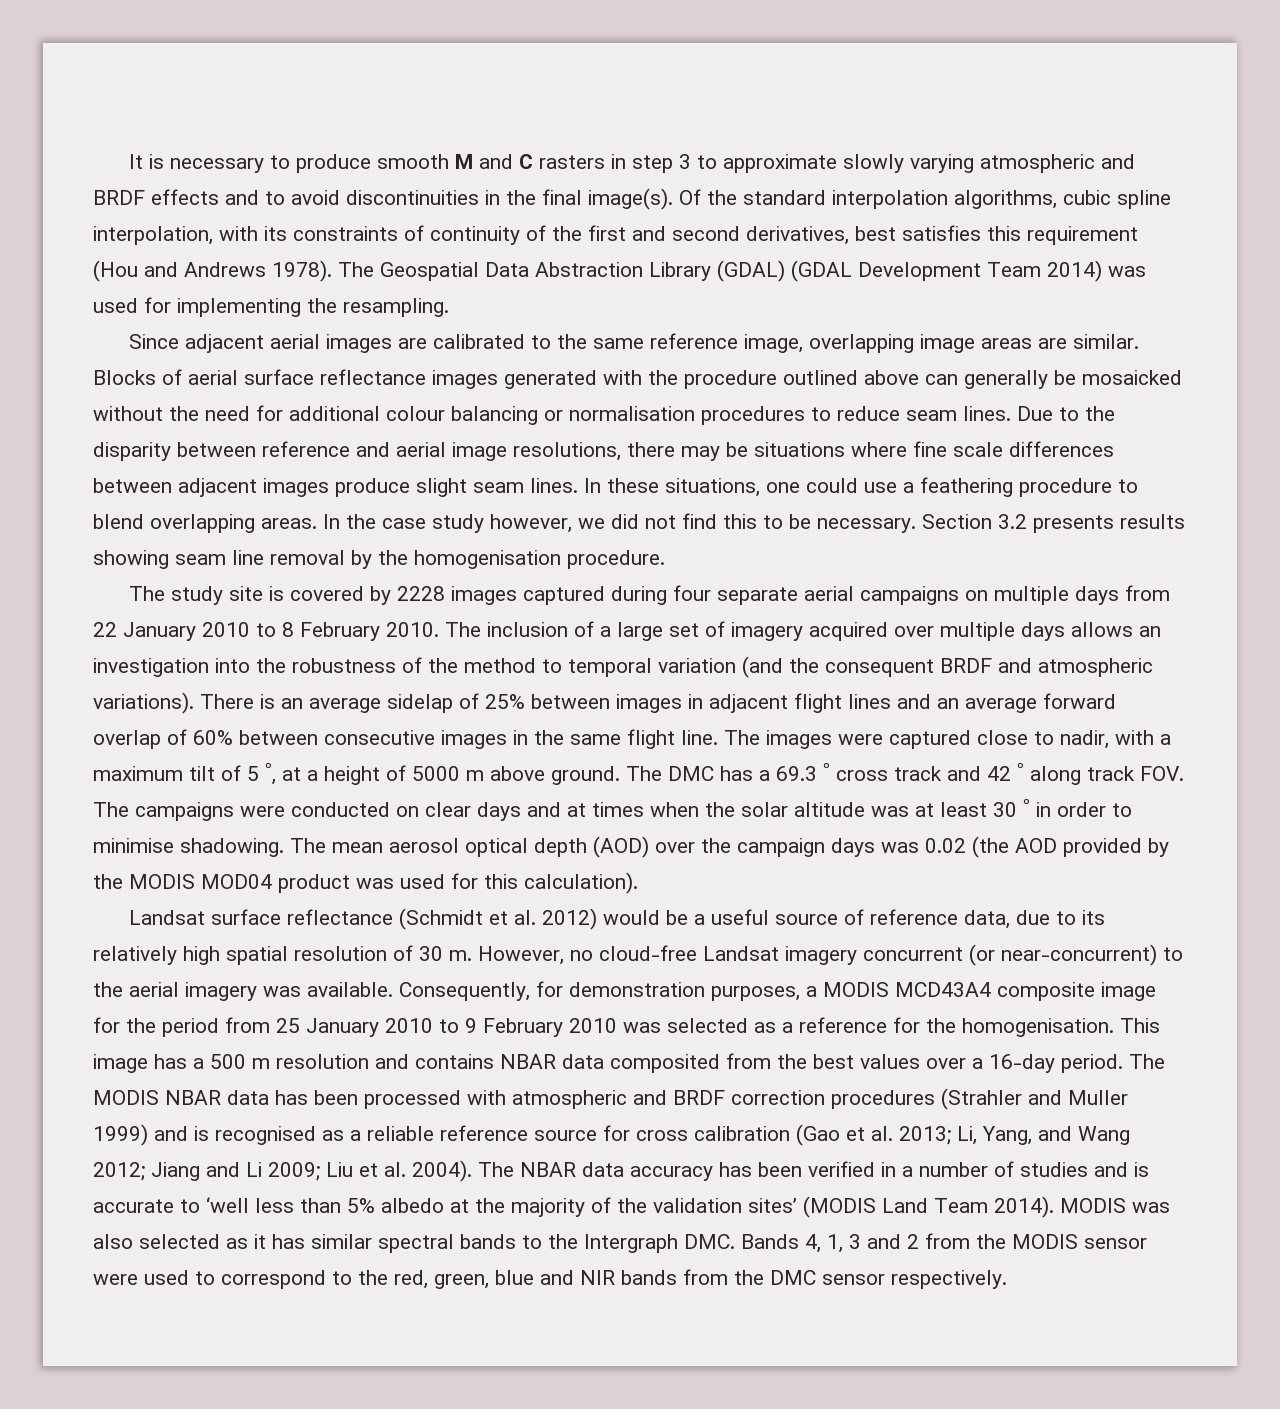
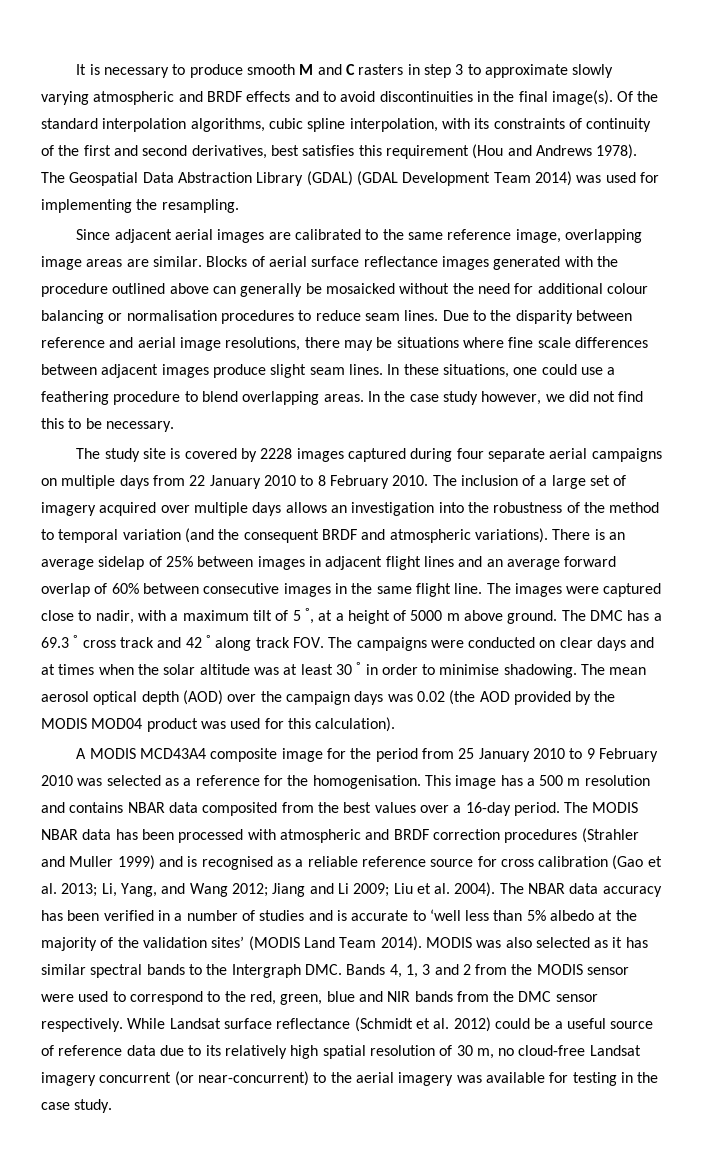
- Section 3.2 presents results showing seam line removal by the homogenisation procedure.
- Landsat surface reflectance (Schmidt et al. 2012) would be a useful source of reference data, due to its relatively high spatial resolution of 30 m. However, no cloud-free Landsat imagery concurrent (or near-concurrent) to the aerial imagery was available. Consequently, for demonstration purposes, a MODIS MCD43A4 composite image for the period from 25 January 2010 to 9 February 2010 was selected as a reference for the homogenisation.
+ A MODIS MCD43A4 composite image for the period from 25 January 2010 to 9 February 2010 was selected as a reference for the homogenisation.
+ While Landsat surface reflectance (Schmidt et al. 2012) could be a useful source of reference data due to its relatively high spatial resolution of 30 m, no cloud-free Landsat imagery concurrent (or near-concurrent) to the aerial imagery was available for testing in the case study.

